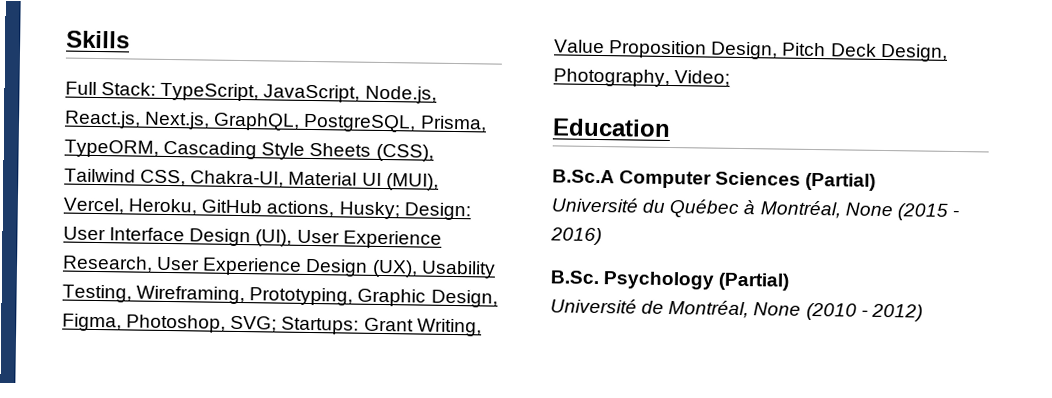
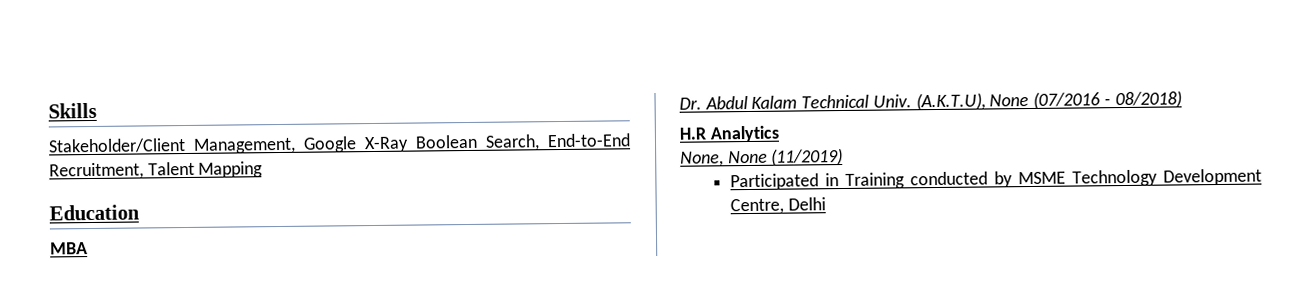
- Full Stack: TypeScript, JavaScript, Node.js, React.js, Next.js, GraphQL, PostgreSQL, Prisma, TypeORM, Cascading Style Sheets (CSS), Tailwind CSS, Chakra-UI, Material UI (MUI), Vercel, Heroku, GitHub actions, Husky; Design: User Interface Design (UI), User Experience Research, User Experience Design (UX), Usability Testing, Wireframing, Prototyping, Graphic Design, Figma, Photoshop, SVG; Startups: Grant Writing, Value Proposition Design, Pitch Deck Design, Photography, Video;
+ Stakeholder/Client Management, Google X-Ray Boolean Search, End-to-End Recruitment, Talent Mapping
  Education
- B.Sc.A Computer Sciences (Partial)
- Université du Québec à Montréal, None (2015 - 2016)
- B.Sc. Psychology (Partial)
- Université de Montréal, None (2010 - 2012)
+ MBA
+ Dr. Abdul Kalam Technical Univ. (A.K.T.U), None (07/2016 - 08/2018)
+ H.R Analytics
+ None, None (11/2019)
+ Participated in Training conducted by MSME Technology Development Centre, Delhi

